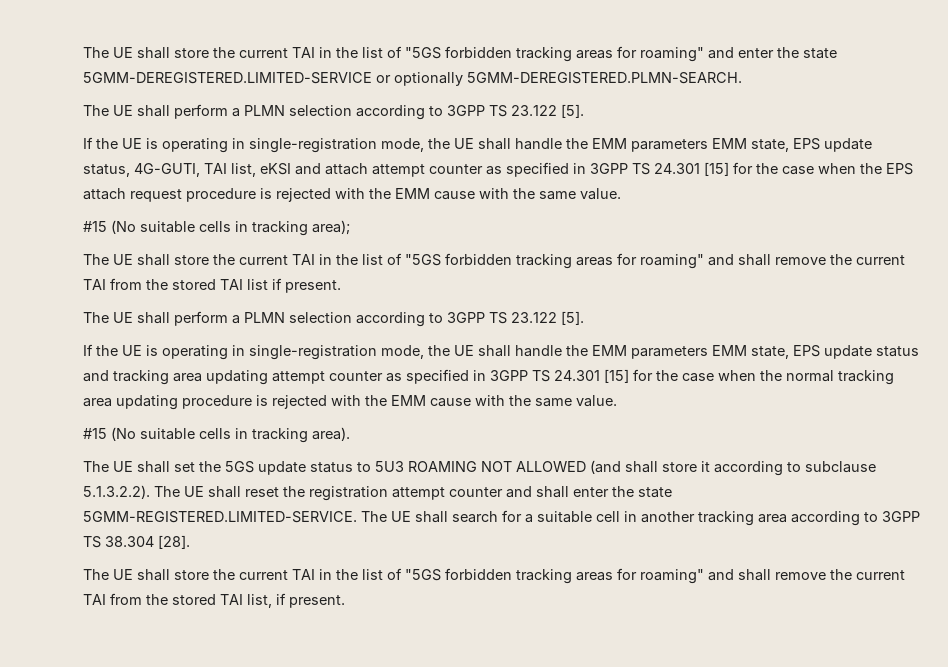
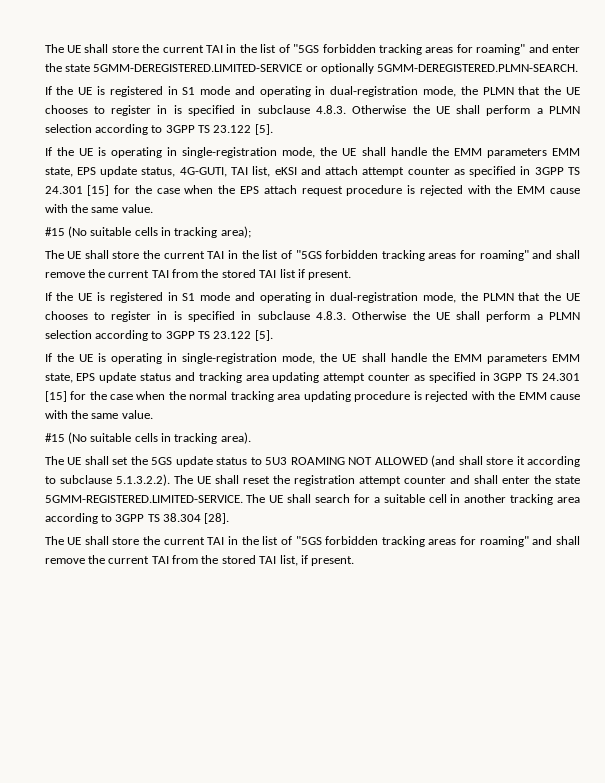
  The UE shall store the current TAI in the list of "5GS forbidden tracking areas for roaming" and enter the state 5GMM-DEREGISTERED.LIMITED-SERVICE or optionally 5GMM-DEREGISTERED.PLMN-SEARCH.
- The UE shall perform a PLMN selection according to 3GPP TS 23.122 [5].
+ If the UE is registered in S1 mode and operating in dual-registration mode, the PLMN that the UE chooses to register in is specified in subclause 4.8.3. Otherwise the UE shall perform a PLMN selection according to 3GPP TS 23.122 [5].
  The UE shall store the current TAI in the list of "5GS forbidden tracking areas for roaming" and shall remove the current TAI from the stored TAI list if present.
- The UE shall perform a PLMN selection according to 3GPP TS 23.122 [5].
+ If the UE is registered in S1 mode and operating in dual-registration mode, the PLMN that the UE chooses to register in is specified in subclause 4.8.3. Otherwise the UE shall perform a PLMN selection according to 3GPP TS 23.122 [5].

